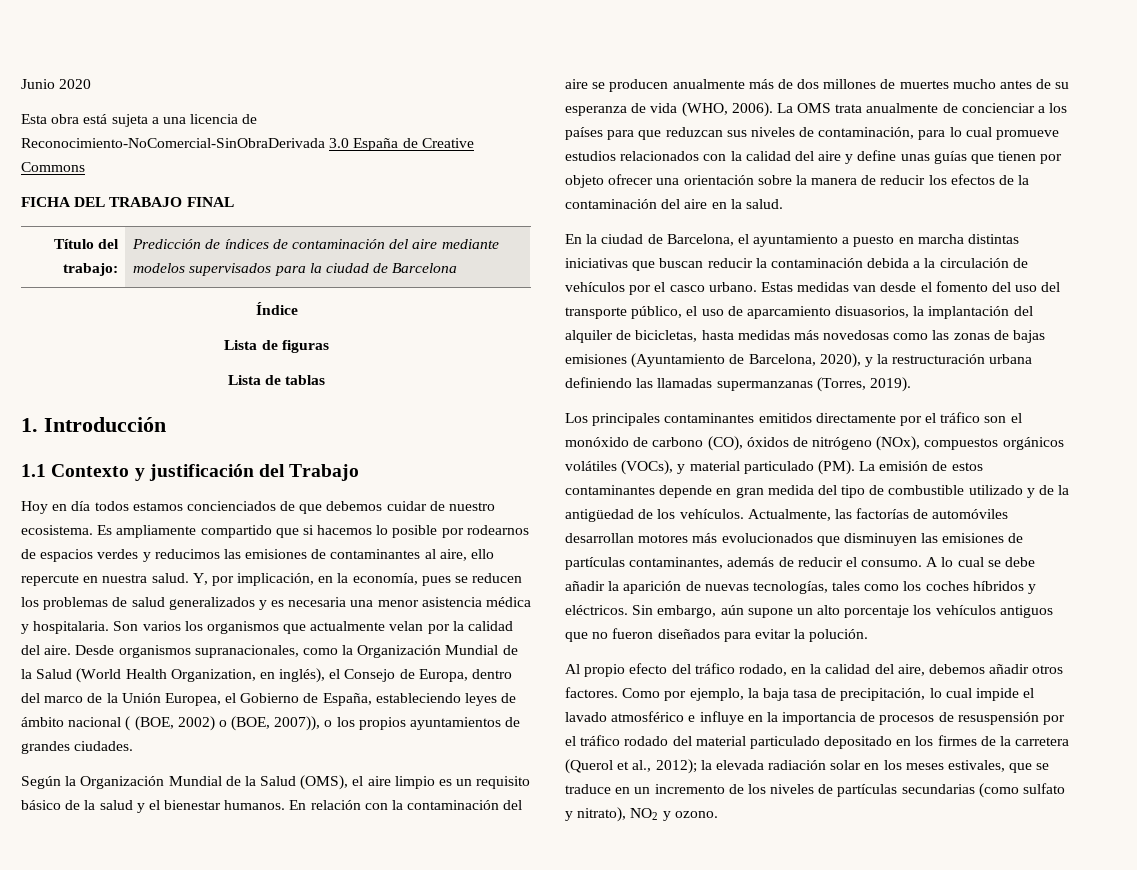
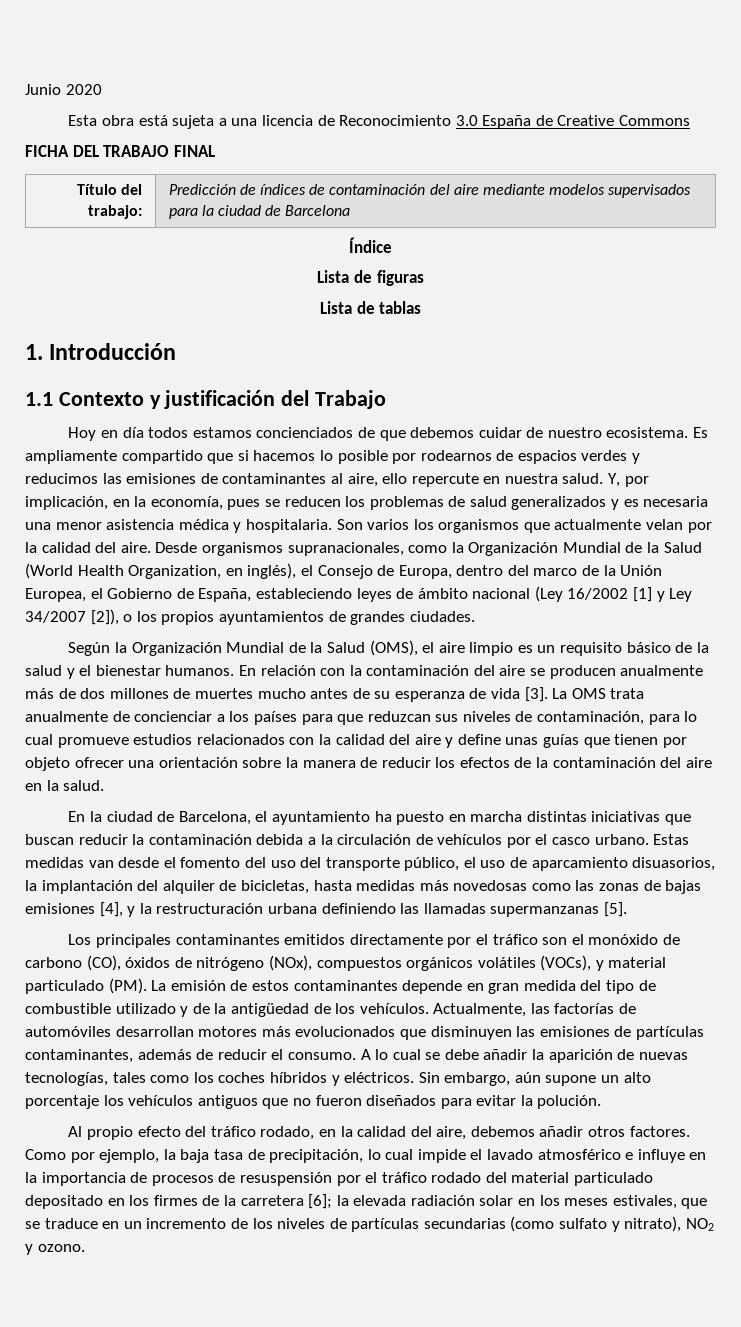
- Esta obra está sujeta a una licencia de Reconocimiento-NoComercial-SinObraDerivada 3.0 España de Creative Commons
+ Esta obra está sujeta a una licencia de Reconocimiento 3.0 España de Creative Commons
- Desde organismos supranacionales, como la Organización Mundial de la Salud (World Health Organization, en inglés), el Consejo de Europa, dentro del marco de la Unión Europea, el Gobierno de España, estableciendo leyes de ámbito nacional ( (BOE, 2002) o (BOE, 2007)), o los propios ayuntamientos de grandes ciudades.
+ Desde organismos supranacionales, como la Organización Mundial de la Salud (World Health Organization, en inglés), el Consejo de Europa, dentro del marco de la Unión Europea, el Gobierno de España, estableciendo leyes de ámbito nacional (Ley 16/2002 [1] y Ley 34/2007 [2]), o los propios ayuntamientos de grandes ciudades.
- En relación con la contaminación del aire se producen anualmente más de dos millones de muertes mucho antes de su esperanza de vida (WHO, 2006).
+ En relación con la contaminación del aire se producen anualmente más de dos millones de muertes mucho antes de su esperanza de vida [3].
- En la ciudad de Barcelona, el ayuntamiento a puesto en marcha distintas iniciativas que buscan reducir la contaminación debida a la circulación de vehículos por el casco urbano.
+ En la ciudad de Barcelona, el ayuntamiento ha puesto en marcha distintas iniciativas que buscan reducir la contaminación debida a la circulación de vehículos por el casco urbano.
- Estas medidas van desde el fomento del uso del transporte público, el uso de aparcamiento disuasorios, la implantación del alquiler de bicicletas, hasta medidas más novedosas como las zonas de bajas emisiones (Ayuntamiento de Barcelona, 2020), y la restructuración urbana definiendo las llamadas supermanzanas (Torres, 2019).
+ Estas medidas van desde el fomento del uso del transporte público, el uso de aparcamiento disuasorios, la implantación del alquiler de bicicletas, hasta medidas más novedosas como las zonas de bajas emisiones [4], y la restructuración urbana definiendo las llamadas supermanzanas [5].
- Como por ejemplo, la baja tasa de precipitación, lo cual impide el lavado atmosférico e influye en la importancia de procesos de resuspensión por el tráfico rodado del material particulado depositado en los firmes de la carretera (Querol et al., 2012);
+ Como por ejemplo, la baja tasa de precipitación, lo cual impide el lavado atmosférico e influye en la importancia de procesos de resuspensión por el tráfico rodado del material particulado depositado en los firmes de la carretera [6];

